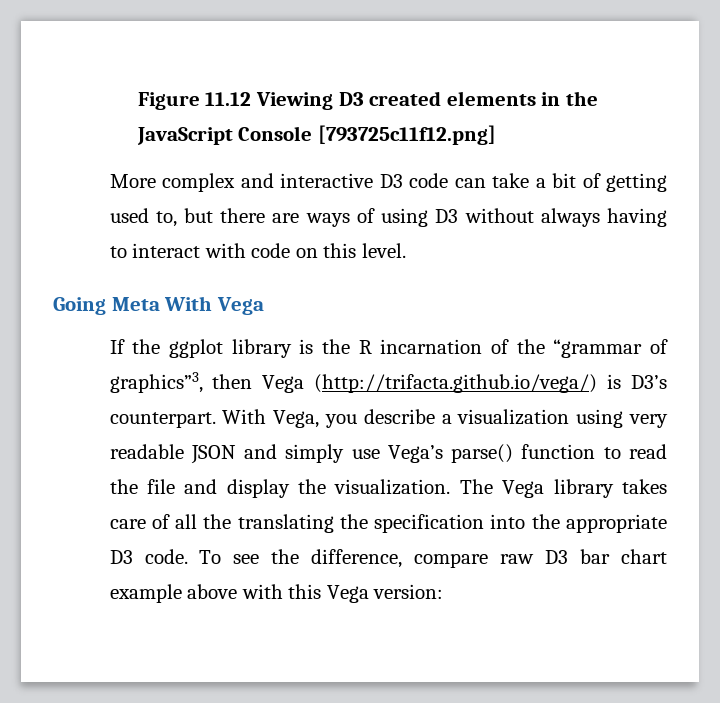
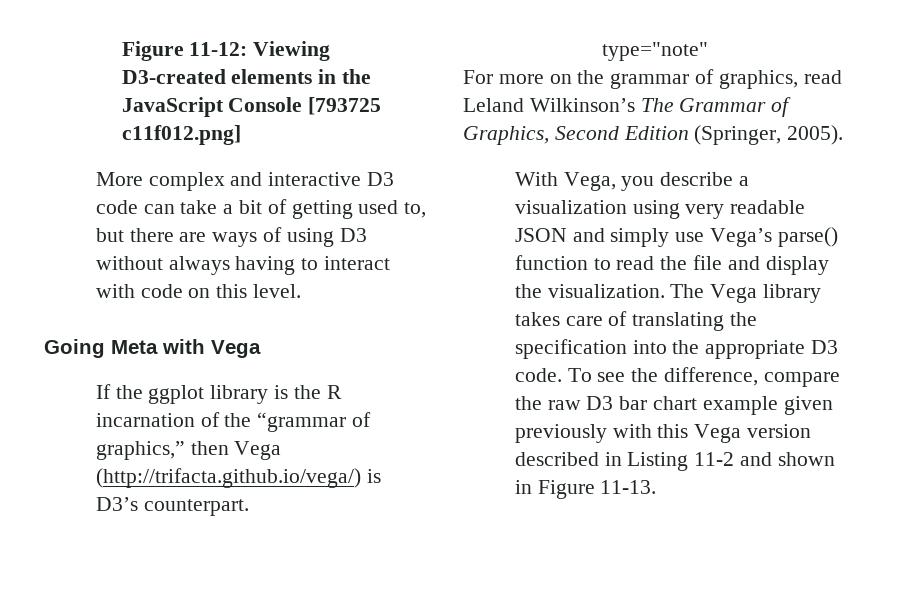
- Figure 11.12 Viewing D3 created elements in the JavaScript Console [793725c11f12.png]
+ Figure 11-12: Viewing D3-created elements in the JavaScript Console [793725 c11f012.png]
- Going Meta With Vega
+ Going Meta with Vega
- If the ggplot library is the R incarnation of the “grammar of graphics”3, then Vega (http://trifacta.github.io/vega/) is D3’s counterpart. With Vega, you describe a visualization using very readable JSON and simply use Vega’s parse() function to read the file and display the visualization.
+ If the ggplot library is the R incarnation of the “grammar of graphics,” then Vega (http://trifacta.github.io/vega/) is D3’s counterpart.
+ type="note"
+ For more on the grammar of graphics, read Leland Wilkinson’s The Grammar of Graphics, Second Edition (Springer, 2005).
+ With Vega, you describe a visualization using very readable JSON and simply use Vega’s parse() function to read the file and display the visualization.
- The Vega library takes care of all the translating the specification into the appropriate D3 code.
+ The Vega library takes care of translating the specification into the appropriate D3 code.
- To see the difference, compare raw D3 bar chart example above with this Vega version:
+ To see the difference, compare the raw D3 bar chart example given previously with this Vega version described in Listing 11-2 and shown in Figure 11-13.

